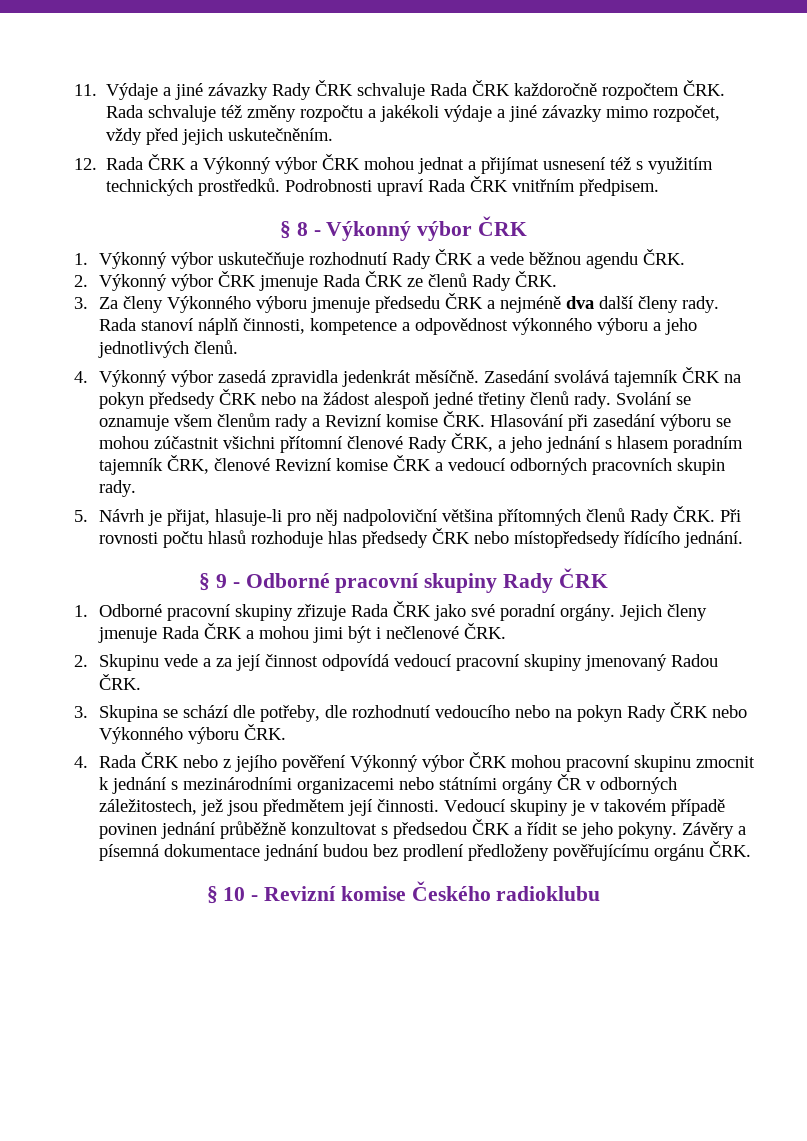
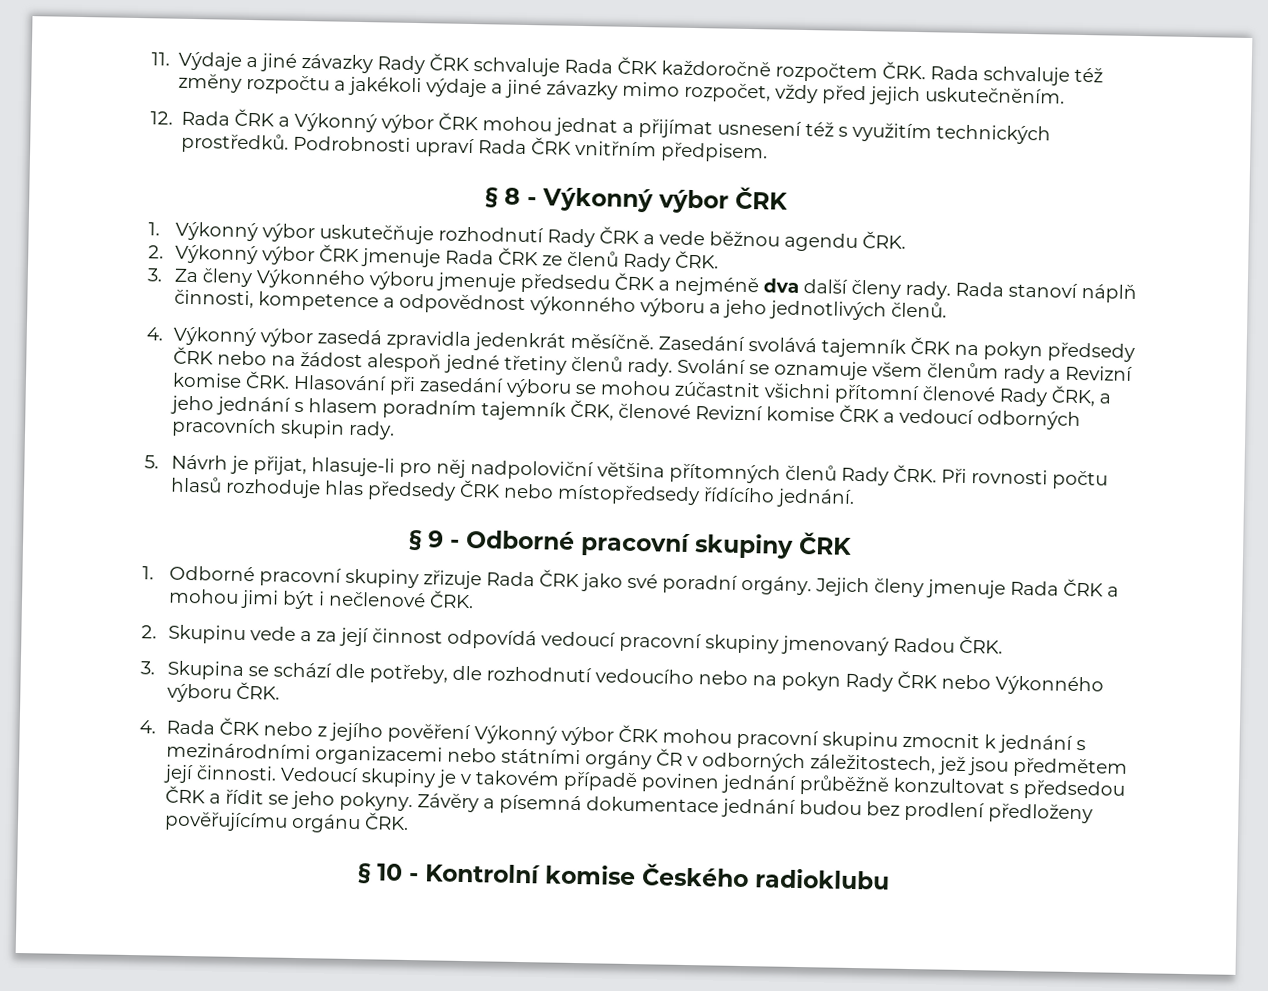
- § 9 - Odborné pracovní skupiny Rady ČRK
+ § 9 - Odborné pracovní skupiny ČRK
- § 10 - Revizní komise Českého radioklubu
+ § 10 - Kontrolní komise Českého radioklubu

